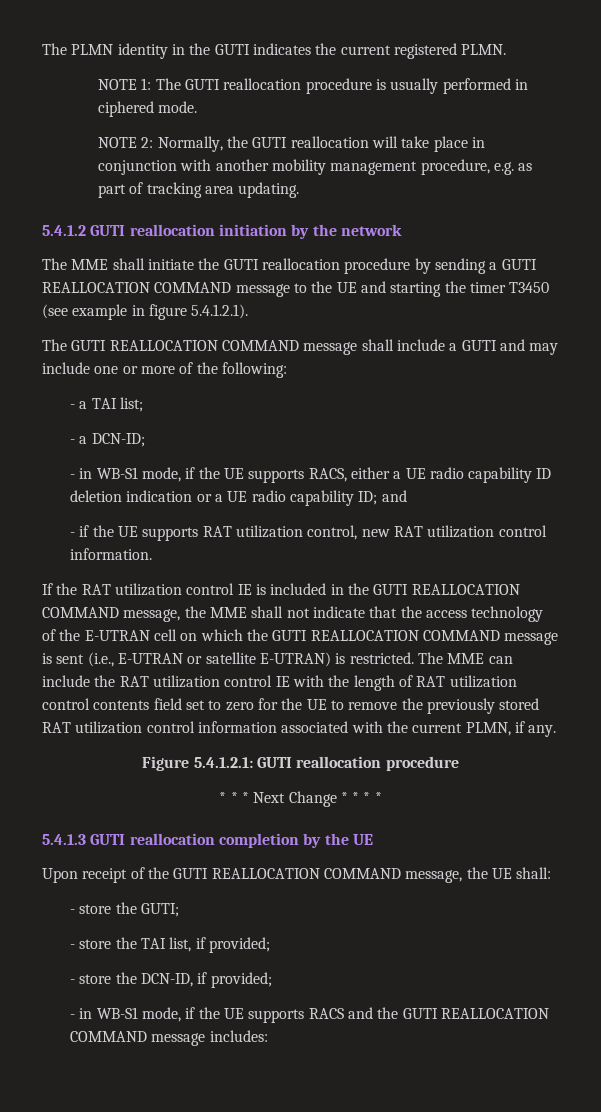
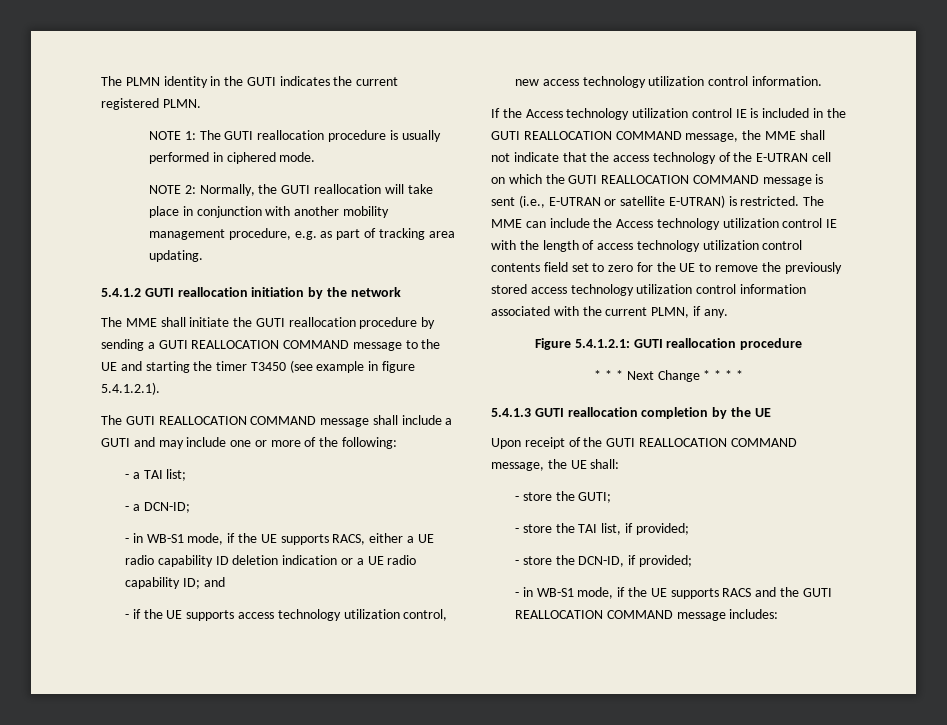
- - if the UE supports RAT utilization control, new RAT utilization control information.
+ - if the UE supports access technology utilization control, new access technology utilization control information.
- If the RAT utilization control IE is included in the GUTI REALLOCATION COMMAND message, the MME shall not indicate that the access technology of the E-UTRAN cell on which the GUTI REALLOCATION COMMAND message is sent (i.e., E-UTRAN or satellite E-UTRAN) is restricted.
+ If the Access technology utilization control IE is included in the GUTI REALLOCATION COMMAND message, the MME shall not indicate that the access technology of the E-UTRAN cell on which the GUTI REALLOCATION COMMAND message is sent (i.e., E-UTRAN or satellite E-UTRAN) is restricted.
- The MME can include the RAT utilization control IE with the length of RAT utilization control contents field set to zero for the UE to remove the previously stored RAT utilization control information associated with the current PLMN, if any.
+ The MME can include the Access technology utilization control IE with the length of access technology utilization control contents field set to zero for the UE to remove the previously stored access technology utilization control information associated with the current PLMN, if any.

